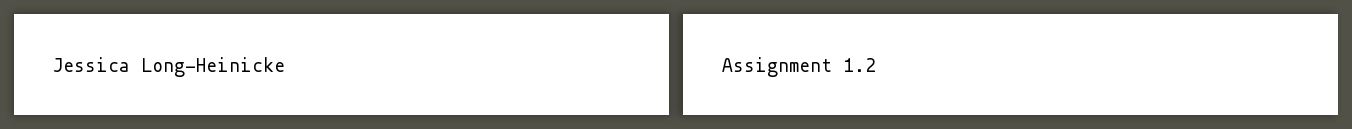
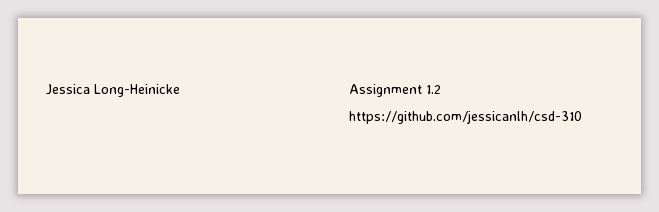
+ https://github.com/jessicanlh/csd-310

